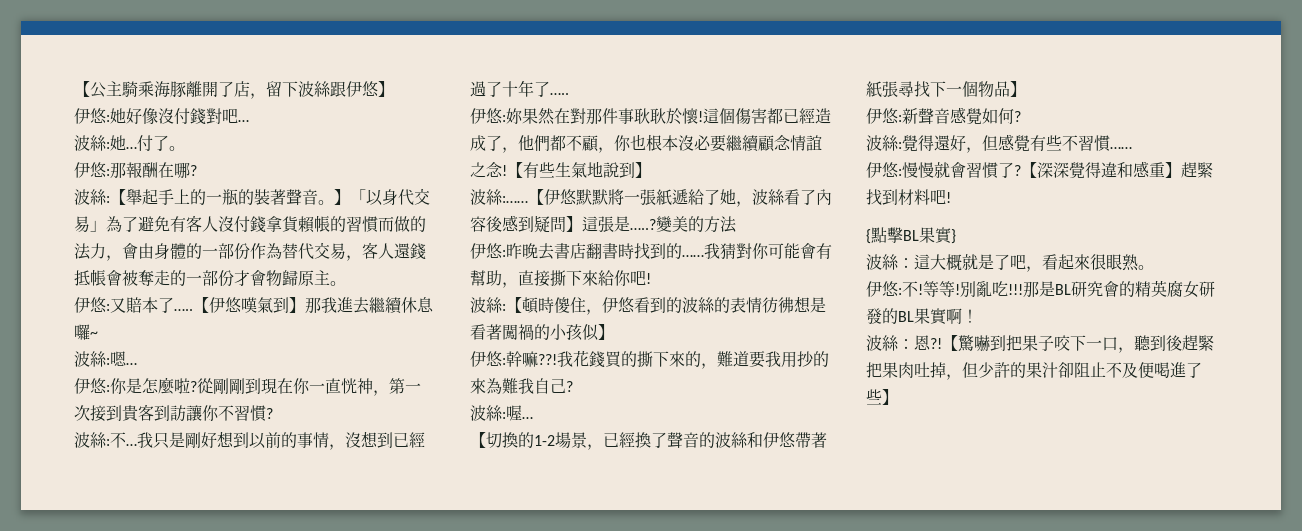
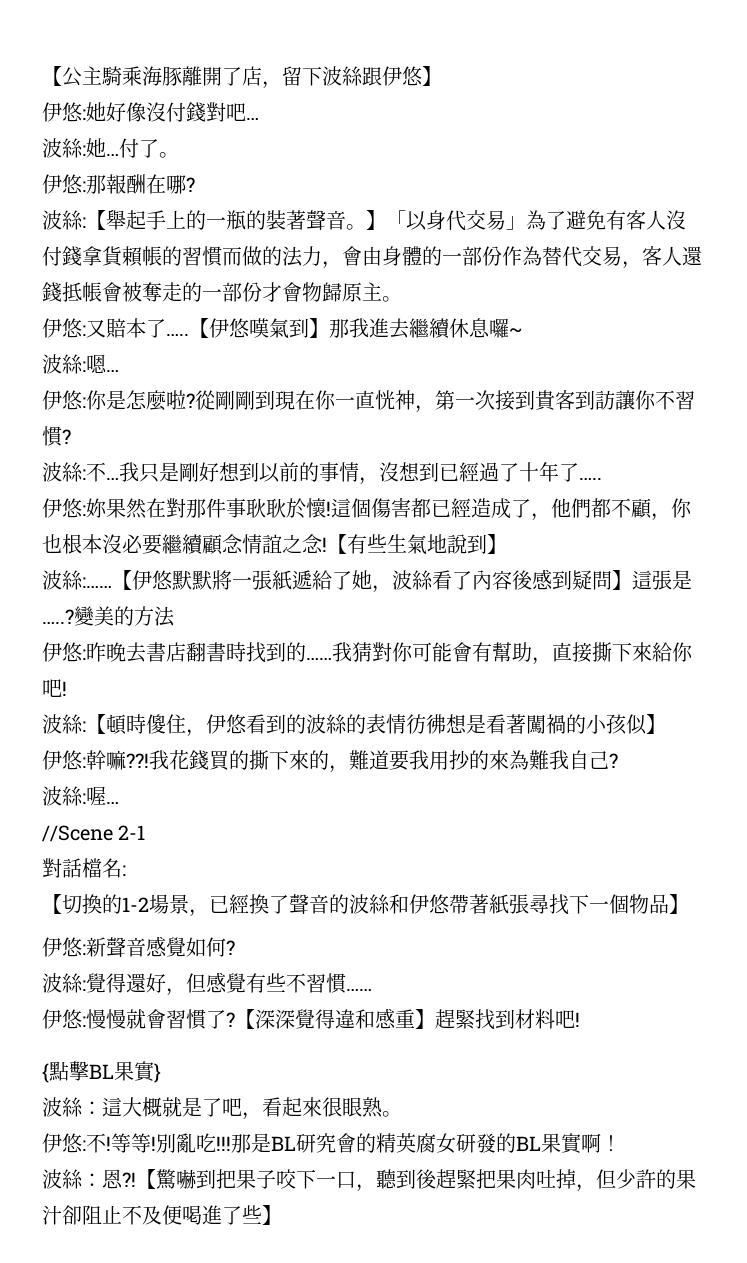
+ //Scene 2-1
+ 對話檔名:

